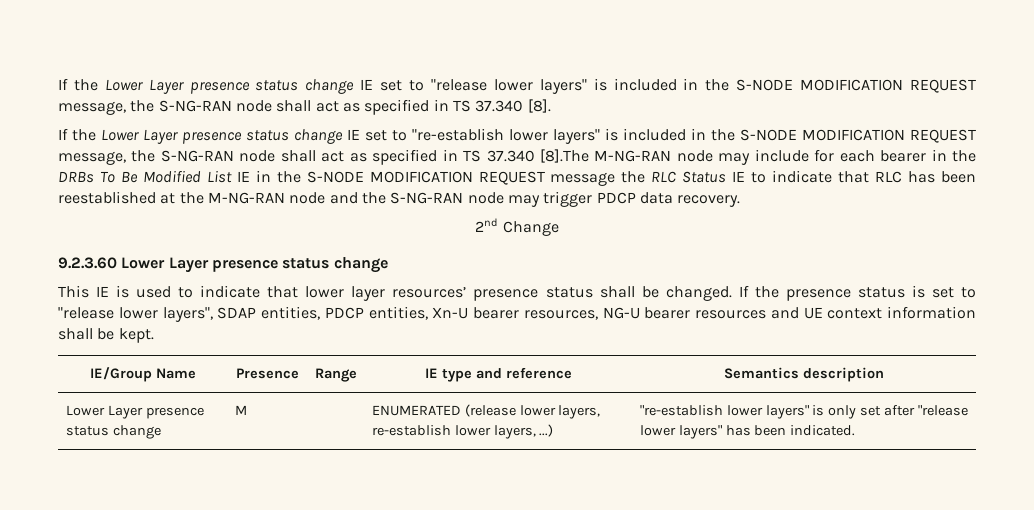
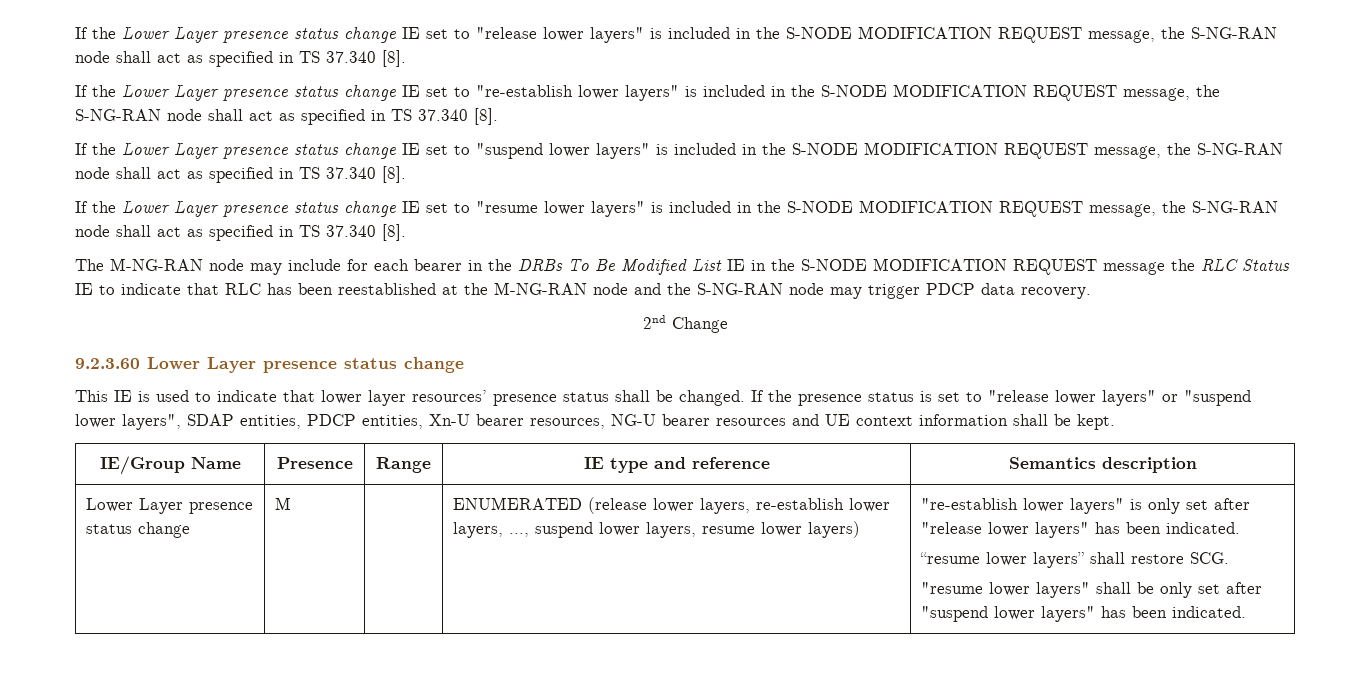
- If the Lower Layer presence status change IE set to "re-establish lower layers" is included in the S-NODE MODIFICATION REQUEST message, the S-NG-RAN node shall act as specified in TS 37.340 [8].The M-NG-RAN node may include for each bearer in the DRBs To Be Modified List IE in the S-NODE MODIFICATION REQUEST message the RLC Status IE to indicate that RLC has been reestablished at the M-NG-RAN node and the S-NG-RAN node may trigger PDCP data recovery.
+ If the Lower Layer presence status change IE set to "re-establish lower layers" is included in the S-NODE MODIFICATION REQUEST message, the S-NG-RAN node shall act as specified in TS 37.340 [8].
+ If the Lower Layer presence status change IE set to "suspend lower layers" is included in the S-NODE MODIFICATION REQUEST message, the S-NG-RAN node shall act as specified in TS 37.340 [8].
+ If the Lower Layer presence status change IE set to "resume lower layers" is included in the S-NODE MODIFICATION REQUEST message, the S-NG-RAN node shall act as specified in TS 37.340 [8].
+ The M-NG-RAN node may include for each bearer in the DRBs To Be Modified List IE in the S-NODE MODIFICATION REQUEST message the RLC Status IE to indicate that RLC has been reestablished at the M-NG-RAN node and the S-NG-RAN node may trigger PDCP data recovery.
- If the presence status is set to "release lower layers", SDAP entities, PDCP entities, Xn-U bearer resources, NG-U bearer resources and UE context information shall be kept.
+ If the presence status is set to "release lower layers" or "suspend lower layers", SDAP entities, PDCP entities, Xn-U bearer resources, NG-U bearer resources and UE context information shall be kept.
- ENUMERATED (release lower layers, re-establish lower layers, ...)
+ ENUMERATED (release lower layers, re-establish lower layers, ..., suspend lower layers, resume lower layers)
+ “resume lower layers” shall restore SCG.
+ "resume lower layers" shall be only set after "suspend lower layers" has been indicated.

